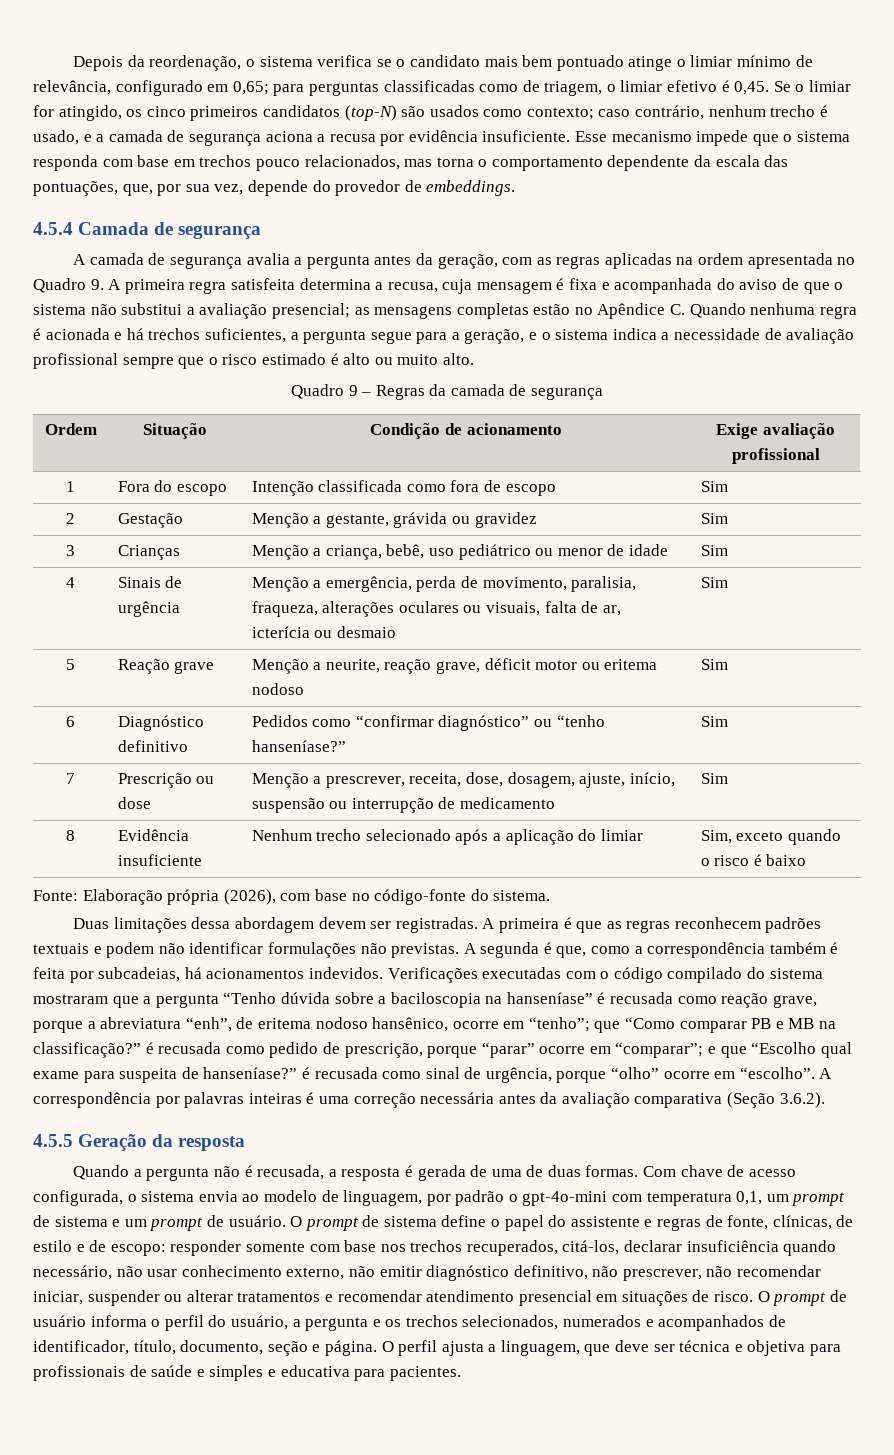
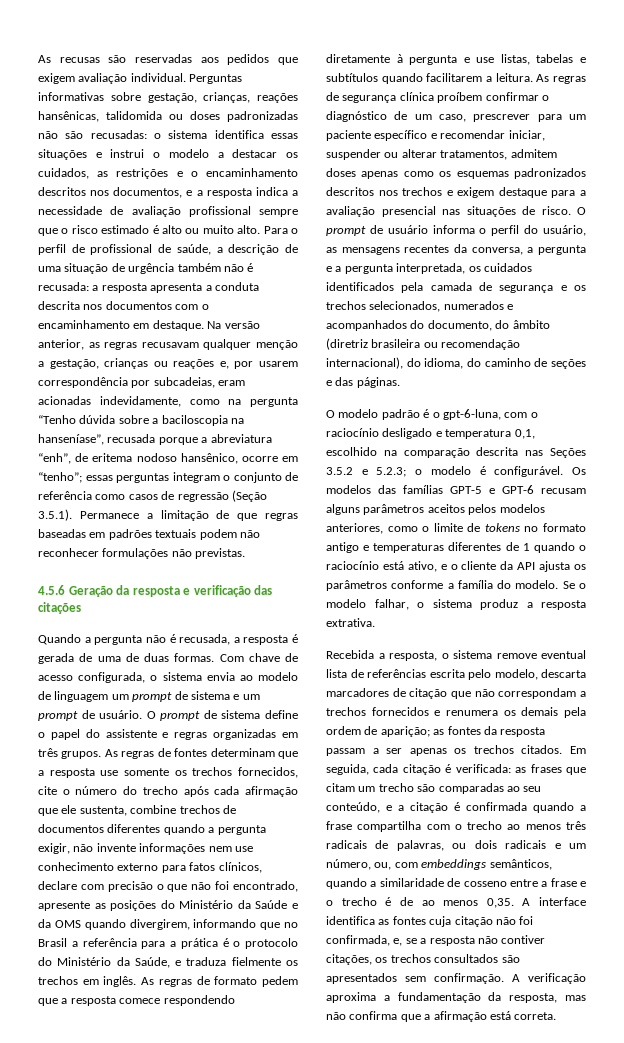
- Depois da reordenação, o sistema verifica se o candidato mais bem pontuado atinge o limiar mínimo de relevância, configurado em 0,65; para perguntas classificadas como de triagem, o limiar efetivo é 0,45. Se o limiar for atingido, os cinco primeiros candidatos (top-N) são usados como contexto; caso contrário, nenhum trecho é usado, e a camada de segurança aciona a recusa por evidência insuficiente. Esse mecanismo impede que o sistema responda com base em trechos pouco relacionados, mas torna o comportamento dependente da escala das pontuações, que, por sua vez, depende do provedor de embeddings.
- 4.5.4 Camada de segurança
- A camada de segurança avalia a pergunta antes da geração, com as regras aplicadas na ordem apresentada no Quadro 9. A primeira regra satisfeita determina a recusa, cuja mensagem é fixa e acompanhada do aviso de que o sistema não substitui a avaliação presencial; as mensagens completas estão no Apêndice C. Quando nenhuma regra é acionada e há trechos suficientes, a pergunta segue para a geração, e o sistema indica a necessidade de avaliação profissional sempre que o risco estimado é alto ou muito alto.
- Quadro 9 – Regras da camada de segurança
- Ordem | Situação | Condição de acionamento | Exige avaliação profissional
- 1 | Fora do escopo | Intenção classificada como fora de escopo | Sim
- 2 | Gestação | Menção a gestante, grávida ou gravidez | Sim
- 3 | Crianças | Menção a criança, bebê, uso pediátrico ou menor de idade | Sim
- 4 | Sinais de urgência | Menção a emergência, perda de movimento, paralisia, fraqueza, alterações oculares ou visuais, falta de ar, icterícia ou desmaio | Sim
- 5 | Reação grave | Menção a neurite, reação grave, déficit motor ou eritema nodoso | Sim
- 6 | Diagnóstico definitivo | Pedidos como “confirmar diagnóstico” ou “tenho hanseníase?” | Sim
- 7 | Prescrição ou dose | Menção a prescrever, receita, dose, dosagem, ajuste, início, suspensão ou interrupção de medicamento | Sim
- 8 | Evidência insuficiente | Nenhum trecho selecionado após a aplicação do limiar | Sim, exceto quando o risco é baixo
- Fonte: Elaboração própria (2026), com base no código-fonte do sistema.
- Duas limitações dessa abordagem devem ser registradas. A primeira é que as regras reconhecem padrões textuais e podem não identificar formulações não previstas. A segunda é que, como a correspondência também é feita por subcadeias, há acionamentos indevidos. Verificações executadas com o código compilado do sistema mostraram que a pergunta “Tenho dúvida sobre a baciloscopia na hanseníase” é recusada como reação grave, porque a abreviatura “enh”, de eritema nodoso hansênico, ocorre em “tenho”; que “Como comparar PB e MB na classificação?” é recusada como pedido de prescrição, porque “parar” ocorre em “comparar”; e que “Escolho qual exame para suspeita de hanseníase?” é recusada como sinal de urgência, porque “olho” ocorre em “escolho”. A correspondência por palavras inteiras é uma correção necessária antes da avaliação comparativa (Seção 3.6.2).
- 4.5.5 Geração da resposta
+ As recusas são reservadas aos pedidos que exigem avaliação individual. Perguntas informativas sobre gestação, crianças, reações hansênicas, talidomida ou doses padronizadas não são recusadas: o sistema identifica essas situações e instrui o modelo a destacar os cuidados, as restrições e o encaminhamento descritos nos documentos, e a resposta indica a necessidade de avaliação profissional sempre que o risco estimado é alto ou muito alto. Para o perfil de profissional de saúde, a descrição de uma situação de urgência também não é recusada: a resposta apresenta a conduta descrita nos documentos com o encaminhamento em destaque. Na versão anterior, as regras recusavam qualquer menção a gestação, crianças ou reações e, por usarem correspondência por subcadeias, eram acionadas indevidamente, como na pergunta “Tenho dúvida sobre a baciloscopia na hanseníase”, recusada porque a abreviatura “enh”, de eritema nodoso hansênico, ocorre em “tenho”; essas perguntas integram o conjunto de referência como casos de regressão (Seção 3.5.1). Permanece a limitação de que regras baseadas em padrões textuais podem não reconhecer formulações não previstas.
+ 4.5.6 Geração da resposta e verificação das citações
- Com chave de acesso configurada, o sistema envia ao modelo de linguagem, por padrão o gpt-4o-mini com temperatura 0,1, um prompt de sistema e um prompt de usuário.
+ Com chave de acesso configurada, o sistema envia ao modelo de linguagem um prompt de sistema e um prompt de usuário.
- O prompt de sistema define o papel do assistente e regras de fonte, clínicas, de estilo e de escopo: responder somente com base nos trechos recuperados, citá-los, declarar insuficiência quando necessário, não usar conhecimento externo, não emitir diagnóstico definitivo, não prescrever, não recomendar iniciar, suspender ou alterar tratamentos e recomendar atendimento presencial em situações de risco.
+ O prompt de sistema define o papel do assistente e regras organizadas em três grupos. As regras de fontes determinam que a resposta use somente os trechos fornecidos, cite o número do trecho após cada afirmação que ele sustenta, combine trechos de documentos diferentes quando a pergunta exigir, não invente informações nem use conhecimento externo para fatos clínicos, declare com precisão o que não foi encontrado, apresente as posições do Ministério da Saúde e da OMS quando divergirem, informando que no Brasil a referência para a prática é o protocolo do Ministério da Saúde, e traduza fielmente os trechos em inglês. As regras de formato pedem que a resposta comece respondendo diretamente à pergunta e use listas, tabelas e subtítulos quando facilitarem a leitura. As regras de segurança clínica proíbem confirmar o diagnóstico de um caso, prescrever para um paciente específico e recomendar iniciar, suspender ou alterar tratamentos, admitem doses apenas como os esquemas padronizados descritos nos trechos e exigem destaque para a avaliação presencial nas situações de risco.
- O prompt de usuário informa o perfil do usuário, a pergunta e os trechos selecionados, numerados e acompanhados de identificador, título, documento, seção e página. O perfil ajusta a linguagem, que deve ser técnica e objetiva para profissionais de saúde e simples e educativa para pacientes.
+ O prompt de usuário informa o perfil do usuário, as mensagens recentes da conversa, a pergunta e a pergunta interpretada, os cuidados identificados pela camada de segurança e os trechos selecionados, numerados e acompanhados do documento, do âmbito (diretriz brasileira ou recomendação internacional), do idioma, do caminho de seções e das páginas.
+ O modelo padrão é o gpt-6-luna, com o raciocínio desligado e temperatura 0,1, escolhido na comparação descrita nas Seções 3.5.2 e 5.2.3; o modelo é configurável. Os modelos das famílias GPT-5 e GPT-6 recusam alguns parâmetros aceitos pelos modelos anteriores, como o limite de tokens no formato antigo e temperaturas diferentes de 1 quando o raciocínio está ativo, e o cliente da API ajusta os parâmetros conforme a família do modelo. Se o modelo falhar, o sistema produz a resposta extrativa.
+ Recebida a resposta, o sistema remove eventual lista de referências escrita pelo modelo, descarta marcadores de citação que não correspondam a trechos fornecidos e renumera os demais pela ordem de aparição; as fontes da resposta passam a ser apenas os trechos citados. Em seguida, cada citação é verificada: as frases que citam um trecho são comparadas ao seu conteúdo, e a citação é confirmada quando a frase compartilha com o trecho ao menos três radicais de palavras, ou dois radicais e um número, ou, com embeddings semânticos, quando a similaridade de cosseno entre a frase e o trecho é de ao menos 0,35. A interface identifica as fontes cuja citação não foi confirmada, e, se a resposta não contiver citações, os trechos consultados são apresentados sem confirmação. A verificação aproxima a fundamentação da resposta, mas não confirma que a afirmação está correta.

